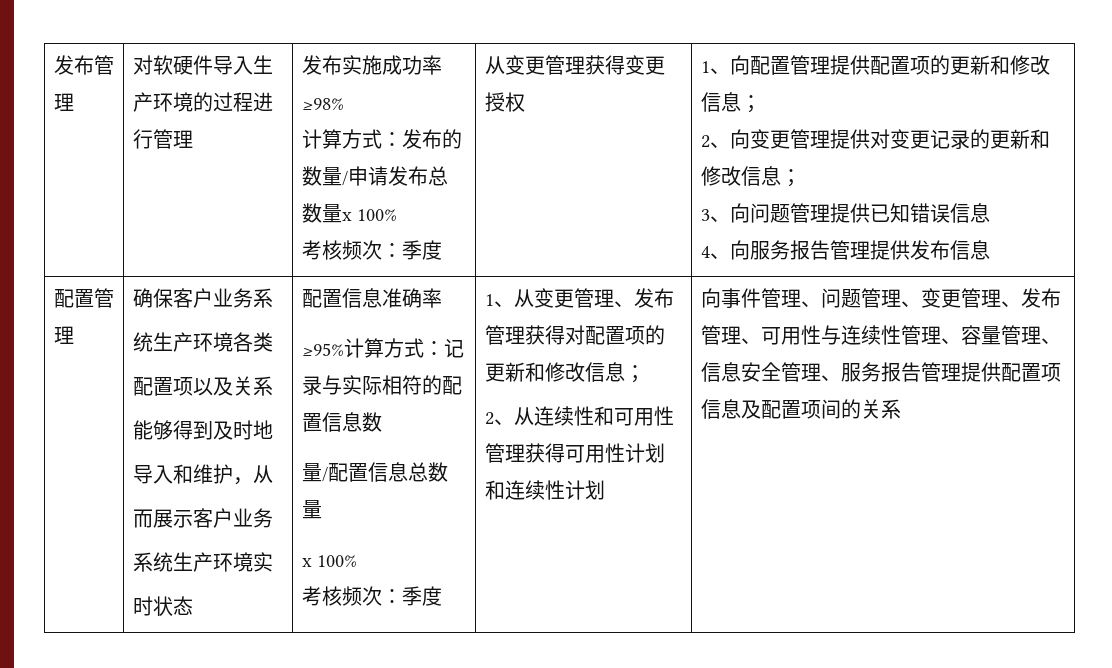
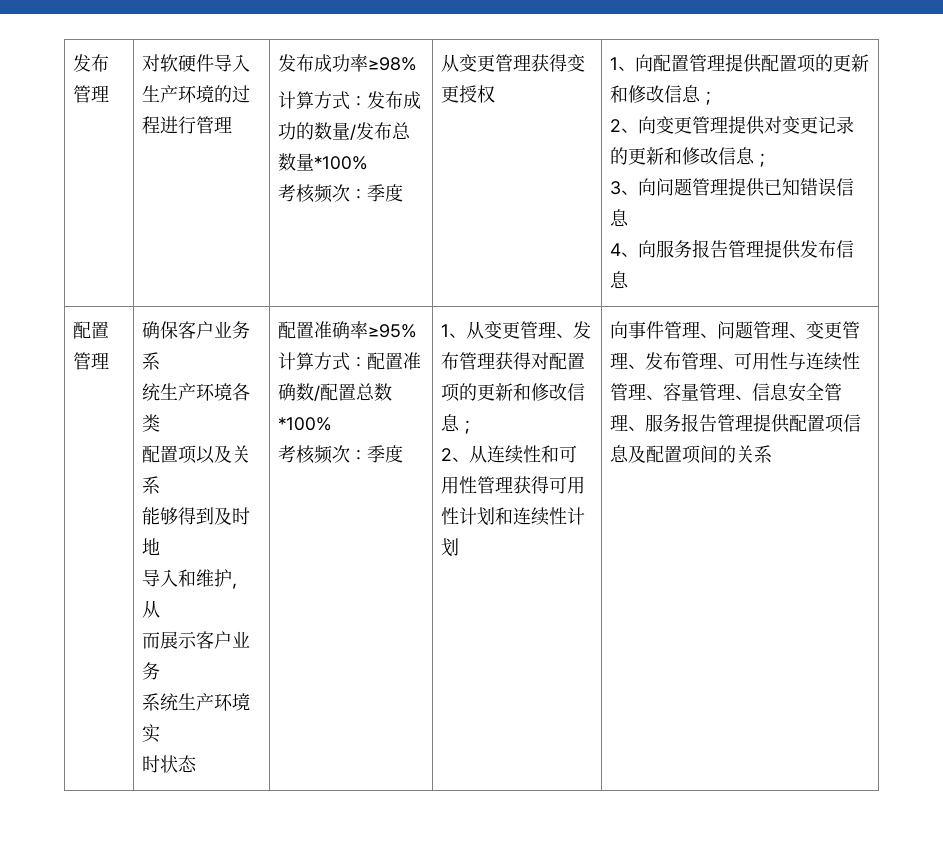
- 发布实施成功率≥98%
+ 发布成功率≥98%
- 计算方式：发布的数量/申请发布总数量x 100%
+ 计算方式：发布成功的数量/发布总数量*100%
- 配置信息准确率
- ≥95%计算方式：记录与实际相符的配置信息数
- 量/配置信息总数量
- x 100%
+ 配置准确率≥95%计算方式：配置准确数/配置总数*100%

